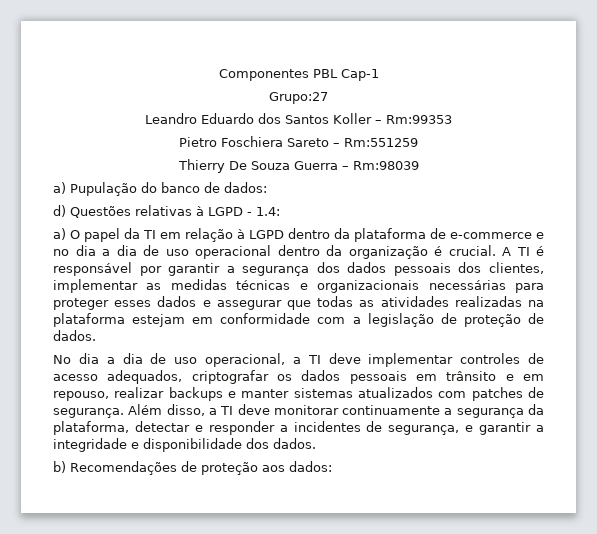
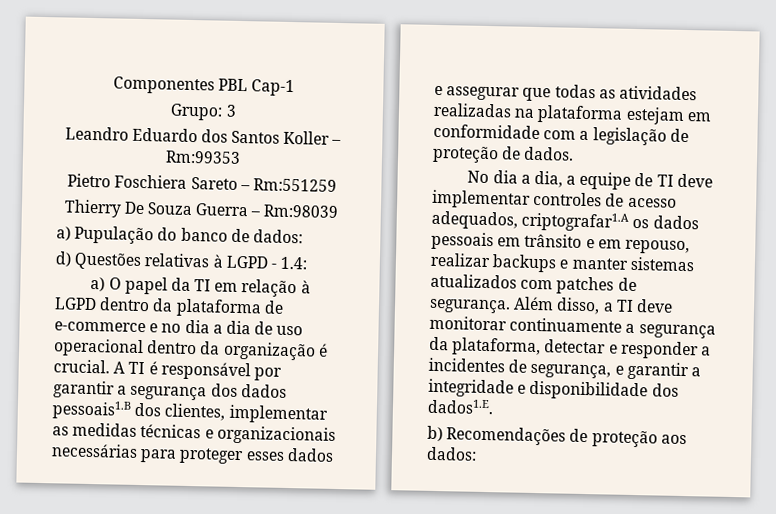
- Grupo:27
+ Grupo: 3
- A TI é responsável por garantir a segurança dos dados pessoais dos clientes, implementar as medidas técnicas e organizacionais necessárias para proteger esses dados e assegurar que todas as atividades realizadas na plataforma estejam em conformidade com a legislação de proteção de dados.
+ A TI é responsável por garantir a segurança dos dados pessoais1.B dos clientes, implementar as medidas técnicas e organizacionais necessárias para proteger esses dados e assegurar que todas as atividades realizadas na plataforma estejam em conformidade com a legislação de proteção de dados.
- No dia a dia de uso operacional, a TI deve implementar controles de acesso adequados, criptografar os dados pessoais em trânsito e em repouso, realizar backups e manter sistemas atualizados com patches de segurança.
+ No dia a dia, a equipe de TI deve implementar controles de acesso adequados, criptografar1.A os dados pessoais em trânsito e em repouso, realizar backups e manter sistemas atualizados com patches de segurança.
- Além disso, a TI deve monitorar continuamente a segurança da plataforma, detectar e responder a incidentes de segurança, e garantir a integridade e disponibilidade dos dados.
+ Além disso, a TI deve monitorar continuamente a segurança da plataforma, detectar e responder a incidentes de segurança, e garantir a integridade e disponibilidade dos dados1.E.

